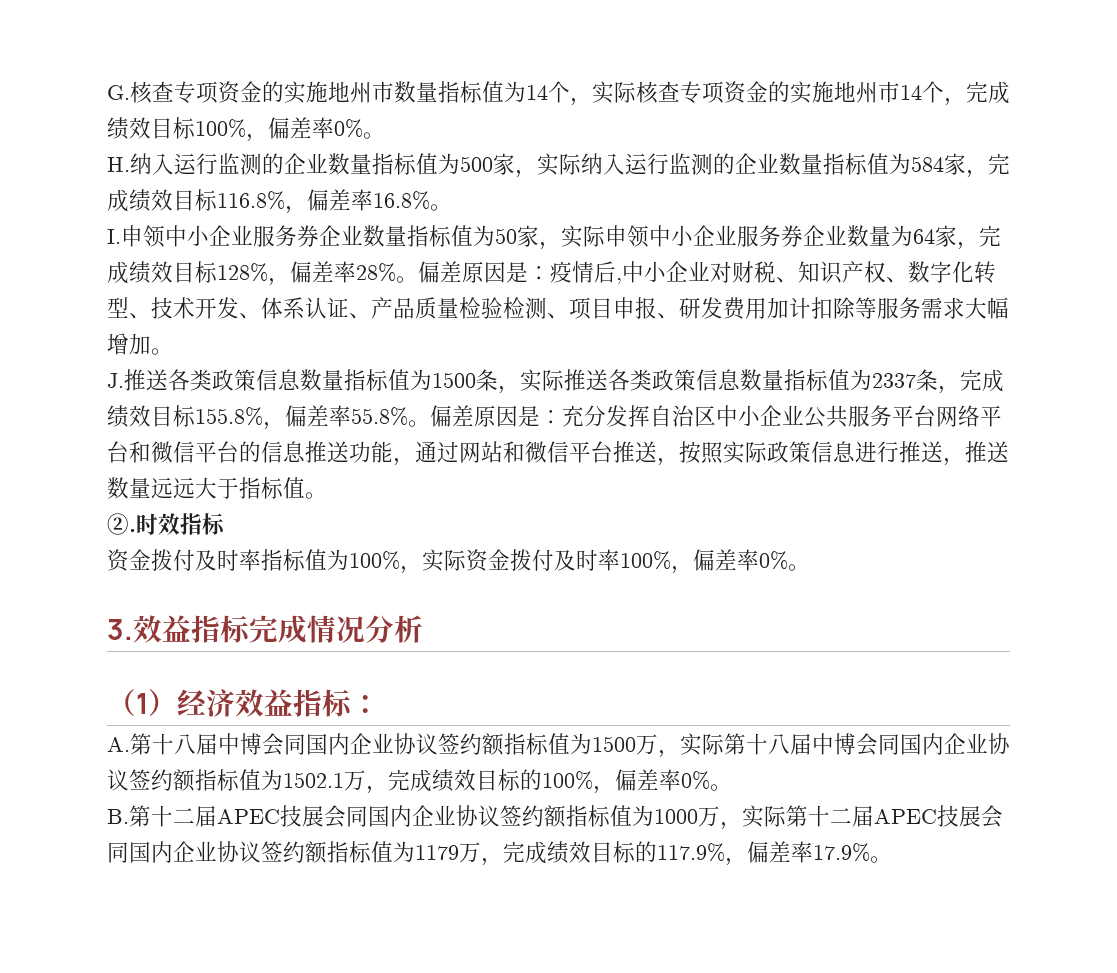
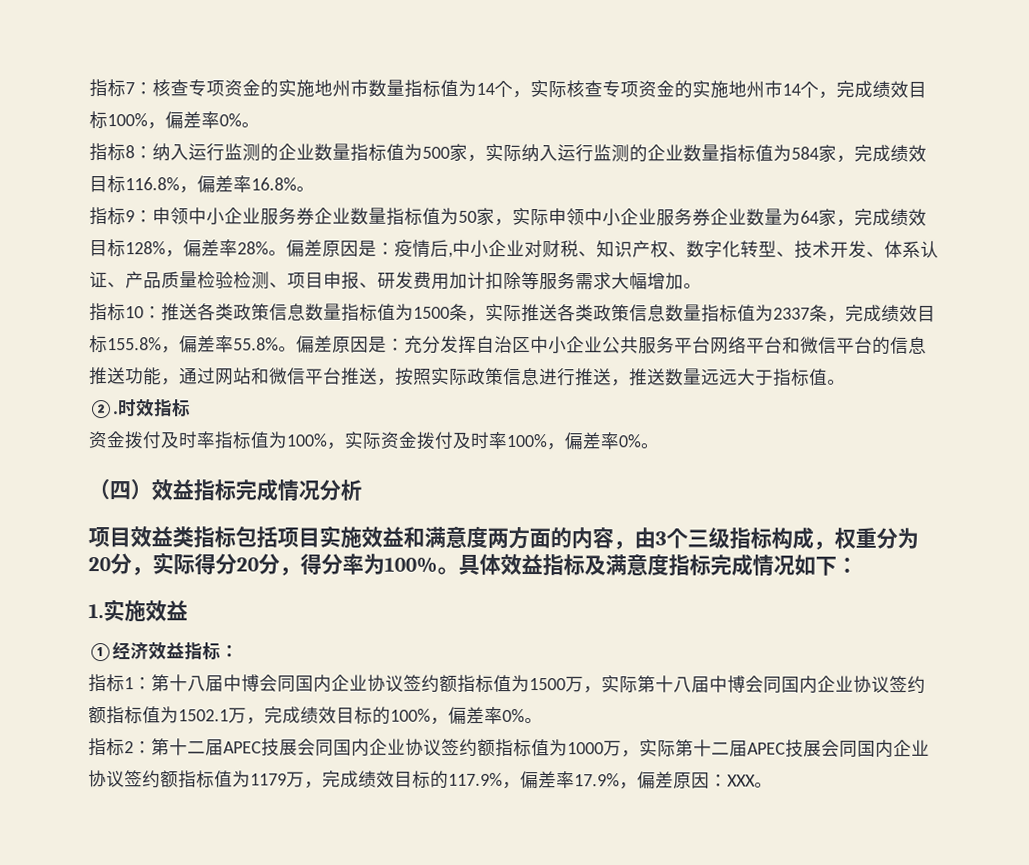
- G.核查专项资金的实施地州市数量指标值为14个，实际核查专项资金的实施地州市14个，完成绩效目标100%，偏差率0%。
+ 指标7：核查专项资金的实施地州市数量指标值为14个，实际核查专项资金的实施地州市14个，完成绩效目标100%，偏差率0%。
- H.纳入运行监测的企业数量指标值为500家，实际纳入运行监测的企业数量指标值为584家，完成绩效目标116.8%，偏差率16.8%。
+ 指标8：纳入运行监测的企业数量指标值为500家，实际纳入运行监测的企业数量指标值为584家，完成绩效目标116.8%，偏差率16.8%。
- I.申领中小企业服务券企业数量指标值为50家，实际申领中小企业服务券企业数量为64家，完成绩效目标128%，偏差率28%。
+ 指标9：申领中小企业服务券企业数量指标值为50家，实际申领中小企业服务券企业数量为64家，完成绩效目标128%，偏差率28%。
- J.推送各类政策信息数量指标值为1500条，实际推送各类政策信息数量指标值为2337条，完成绩效目标155.8%，偏差率55.8%。
+ 指标10：推送各类政策信息数量指标值为1500条，实际推送各类政策信息数量指标值为2337条，完成绩效目标155.8%，偏差率55.8%。
- 3.效益指标完成情况分析
+ （四）效益指标完成情况分析
- （1）经济效益指标：
+ 项目效益类指标包括项目实施效益和满意度两方面的内容，由3个三级指标构成，权重分为20分，实际得分20分，得分率为100%。具体效益指标及满意度指标完成情况如下：
+ 1.实施效益
+ ①经济效益指标：
- A.第十八届中博会同国内企业协议签约额指标值为1500万，实际第十八届中博会同国内企业协议签约额指标值为1502.1万，完成绩效目标的100%，偏差率0%。
+ 指标1：第十八届中博会同国内企业协议签约额指标值为1500万，实际第十八届中博会同国内企业协议签约额指标值为1502.1万，完成绩效目标的100%，偏差率0%。
- B.第十二届APEC技展会同国内企业协议签约额指标值为1000万，实际第十二届APEC技展会同国内企业协议签约额指标值为1179万，完成绩效目标的117.9%，偏差率17.9%。
+ 指标2：第十二届APEC技展会同国内企业协议签约额指标值为1000万，实际第十二届APEC技展会同国内企业协议签约额指标值为1179万，完成绩效目标的117.9%，偏差率17.9%，偏差原因：XXX。

